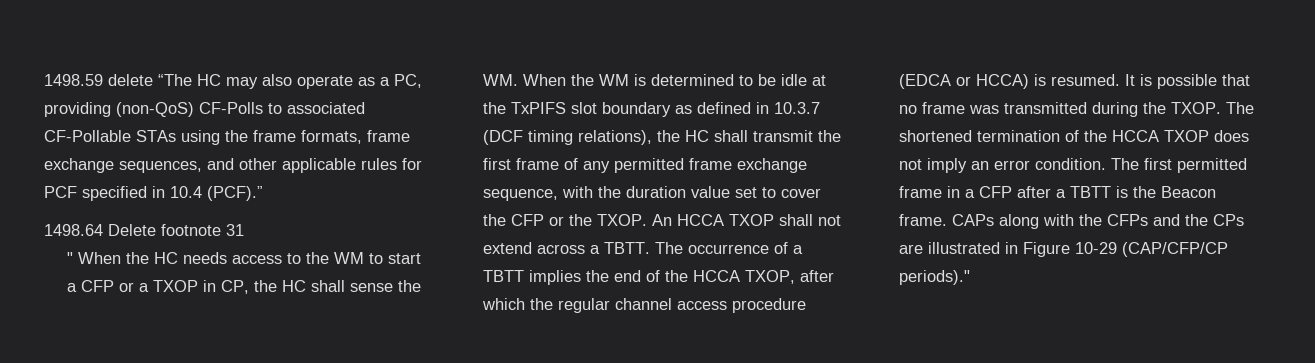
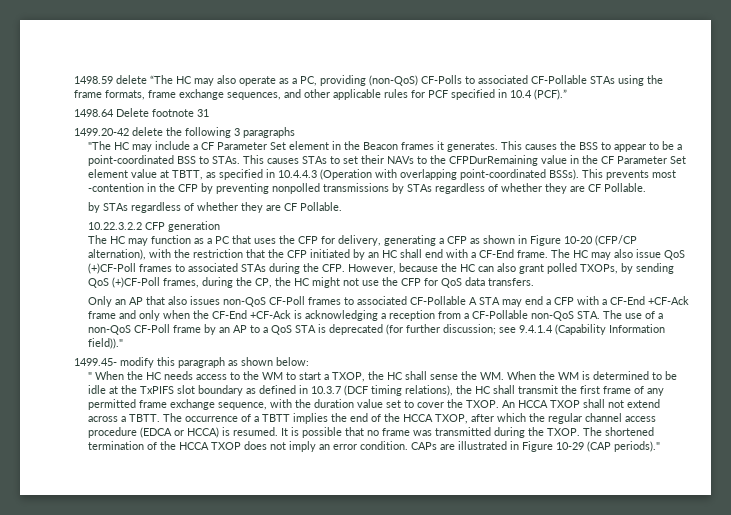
+ 1499.20-42 delete the following 3 paragraphs
+ "The HC may include a CF Parameter Set element in the Beacon frames it generates. This causes the BSS to appear to be a point-coordinated BSS to STAs. This causes STAs to set their NAVs to the CFPDurRemaining value in the CF Parameter Set element value at TBTT, as specified in 10.4.4.3 (Operation with overlapping point-coordinated BSSs). This prevents most -contention in the CFP by preventing nonpolled transmissions by STAs regardless of whether they are CF Pollable.
+ by STAs regardless of whether they are CF Pollable.
+ 10.22.3.2.2 CFP generation
+ The HC may function as a PC that uses the CFP for delivery, generating a CFP as shown in Figure 10-20 (CFP/CP alternation), with the restriction that the CFP initiated by an HC shall end with a CF-End frame. The HC may also issue QoS (+)CF-Poll frames to associated STAs during the CFP. However, because the HC can also grant polled TXOPs, by sending QoS (+)CF-Poll frames, during the CP, the HC might not use the CFP for QoS data transfers.
+ Only an AP that also issues non-QoS CF-Poll frames to associated CF-Pollable A STA may end a CFP with a CF-End +CF-Ack frame and only when the CF-End +CF-Ack is acknowledging a reception from a CF-Pollable non-QoS STA. The use of a non-QoS CF-Poll frame by an AP to a QoS STA is deprecated (for further discussion; see 9.4.1.4 (Capability Information field))."
+ 1499.45- modify this paragraph as shown below:
- " When the HC needs access to the WM to start a CFP or a TXOP in CP, the HC shall sense the WM. When the WM is determined to be idle at the TxPIFS slot boundary as defined in 10.3.7 (DCF timing relations), the HC shall transmit the first frame of any permitted frame exchange sequence, with the duration value set to cover the CFP or the TXOP.
+ " When the HC needs access to the WM to start a TXOP, the HC shall sense the WM. When the WM is determined to be idle at the TxPIFS slot boundary as defined in 10.3.7 (DCF timing relations), the HC shall transmit the first frame of any permitted frame exchange sequence, with the duration value set to cover the TXOP.
- The first permitted frame in a CFP after a TBTT is the Beacon frame. CAPs along with the CFPs and the CPs are illustrated in Figure 10-29 (CAP/CFP/CP periods)."
+ CAPs are illustrated in Figure 10-29 (CAP periods)."

